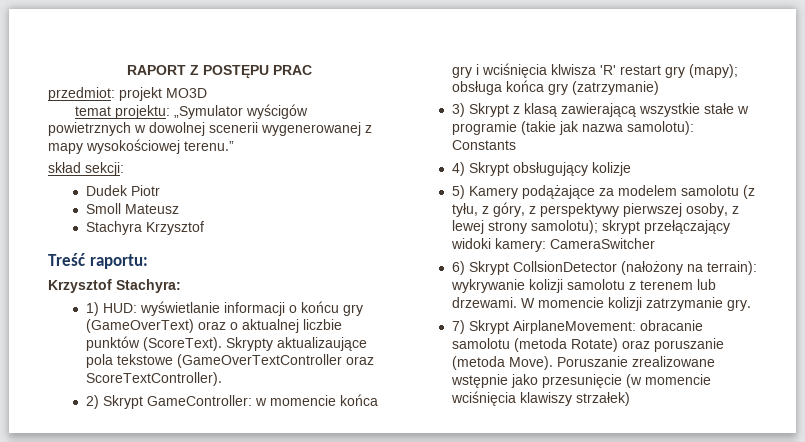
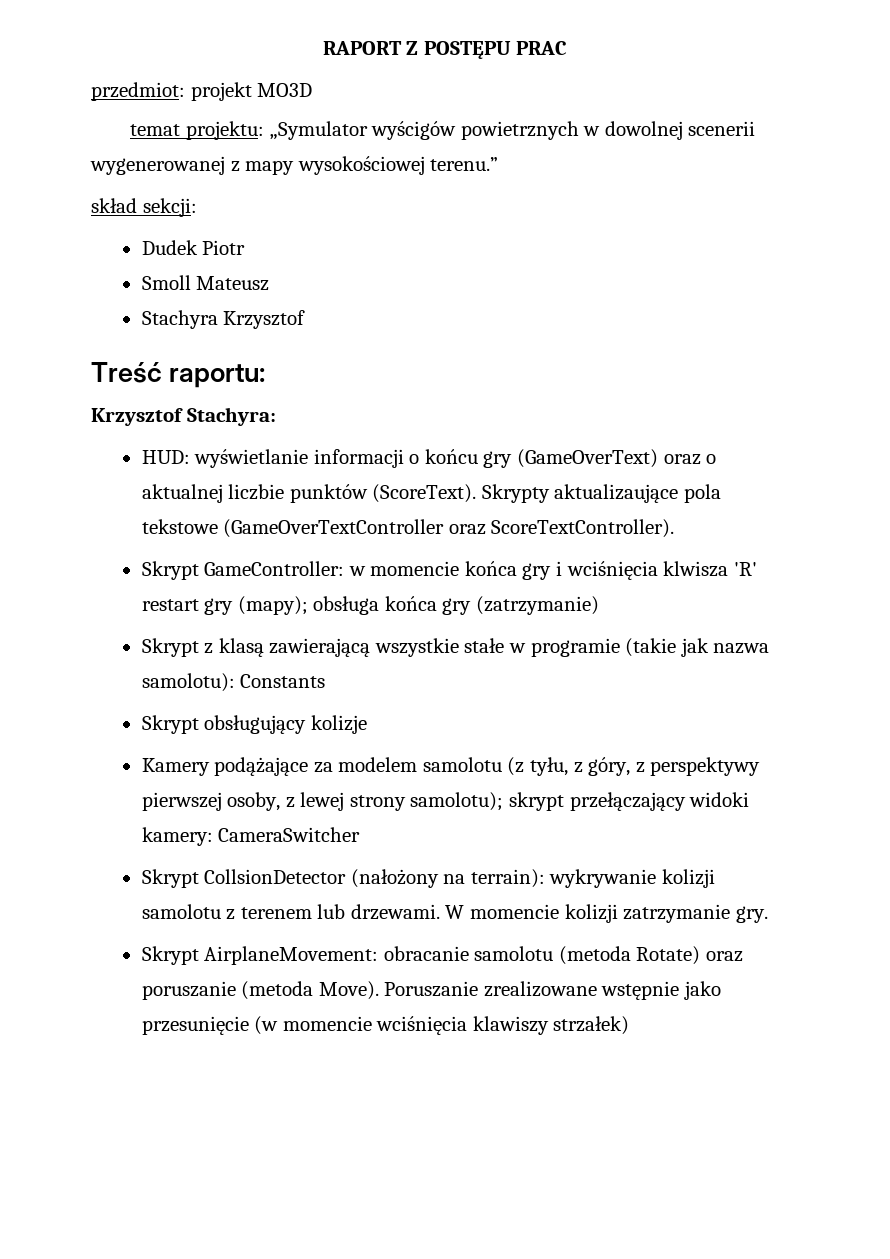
- 1) HUD: wyświetlanie informacji o końcu gry (GameOverText) oraz o aktualnej liczbie punktów (ScoreText).
+ HUD: wyświetlanie informacji o końcu gry (GameOverText) oraz o aktualnej liczbie punktów (ScoreText).
- 2) Skrypt GameController: w momencie końca gry i wciśnięcia klwisza 'R' restart gry (mapy); obsługa końca gry (zatrzymanie)
+ Skrypt GameController: w momencie końca gry i wciśnięcia klwisza 'R' restart gry (mapy); obsługa końca gry (zatrzymanie)
- 3) Skrypt z klasą zawierającą wszystkie stałe w programie (takie jak nazwa samolotu): Constants
+ Skrypt z klasą zawierającą wszystkie stałe w programie (takie jak nazwa samolotu): Constants
- 4) Skrypt obsługujący kolizje
+ Skrypt obsługujący kolizje
- 5) Kamery podążające za modelem samolotu (z tyłu, z góry, z perspektywy pierwszej osoby, z lewej strony samolotu); skrypt przełączający widoki kamery: CameraSwitcher
+ Kamery podążające za modelem samolotu (z tyłu, z góry, z perspektywy pierwszej osoby, z lewej strony samolotu); skrypt przełączający widoki kamery: CameraSwitcher
- 6) Skrypt CollsionDetector (nałożony na terrain): wykrywanie kolizji samolotu z terenem lub drzewami.
+ Skrypt CollsionDetector (nałożony na terrain): wykrywanie kolizji samolotu z terenem lub drzewami.
- 7) Skrypt AirplaneMovement: obracanie samolotu (metoda Rotate) oraz poruszanie (metoda Move).
+ Skrypt AirplaneMovement: obracanie samolotu (metoda Rotate) oraz poruszanie (metoda Move).

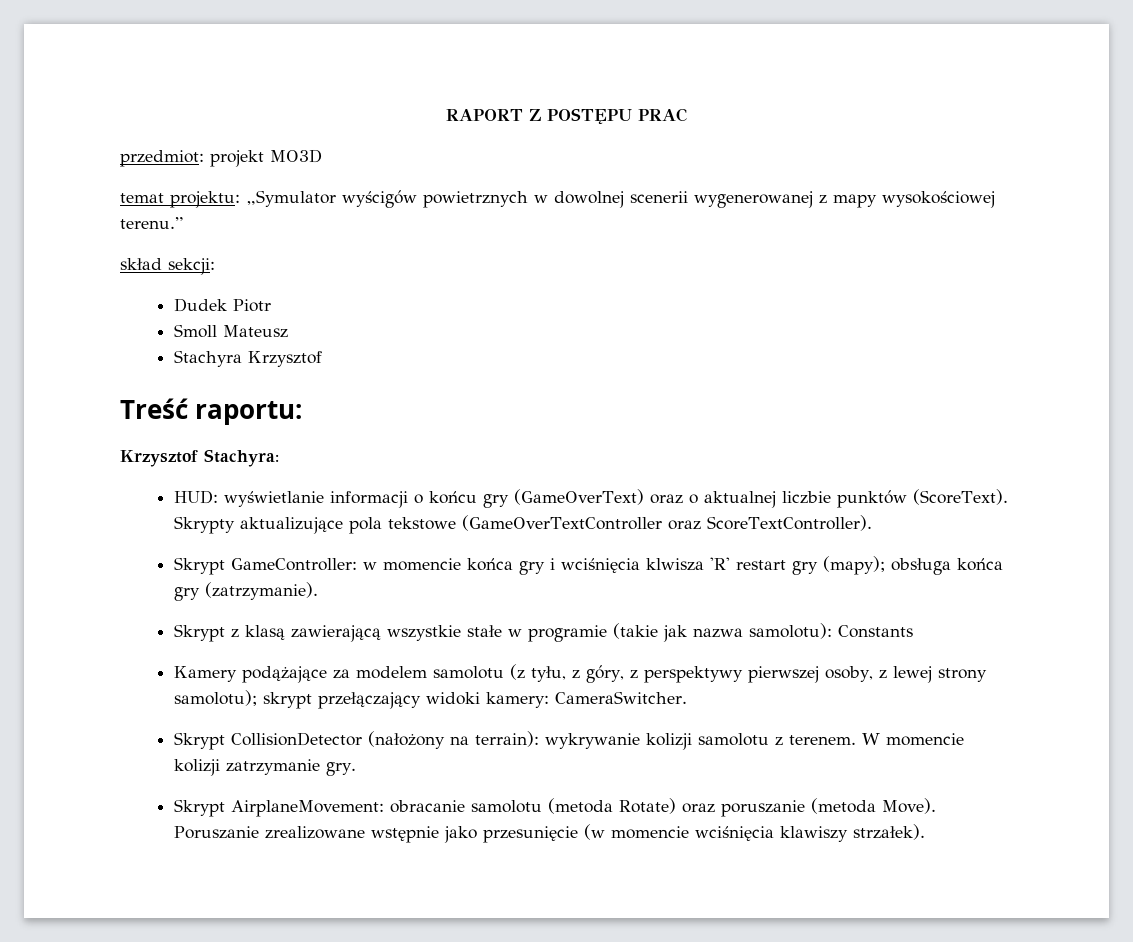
- Skrypty aktualizaujące pola tekstowe (GameOverTextController oraz ScoreTextController).
+ Skrypty aktualizujące pola tekstowe (GameOverTextController oraz ScoreTextController).
- Skrypt GameController: w momencie końca gry i wciśnięcia klwisza 'R' restart gry (mapy); obsługa końca gry (zatrzymanie)
+ Skrypt GameController: w momencie końca gry i wciśnięcia klwisza 'R' restart gry (mapy); obsługa końca gry (zatrzymanie).
- Skrypt obsługujący kolizje
- Kamery podążające za modelem samolotu (z tyłu, z góry, z perspektywy pierwszej osoby, z lewej strony samolotu); skrypt przełączający widoki kamery: CameraSwitcher
- Skrypt CollsionDetector (nałożony na terrain): wykrywanie kolizji samolotu z terenem lub drzewami.
+ Kamery podążające za modelem samolotu (z tyłu, z góry, z perspektywy pierwszej osoby, z lewej strony samolotu); skrypt przełączający widoki kamery: CameraSwitcher.
+ Skrypt CollisionDetector (nałożony na terrain): wykrywanie kolizji samolotu z terenem.
- Poruszanie zrealizowane wstępnie jako przesunięcie (w momencie wciśnięcia klawiszy strzałek)
+ Poruszanie zrealizowane wstępnie jako przesunięcie (w momencie wciśnięcia klawiszy strzałek).

